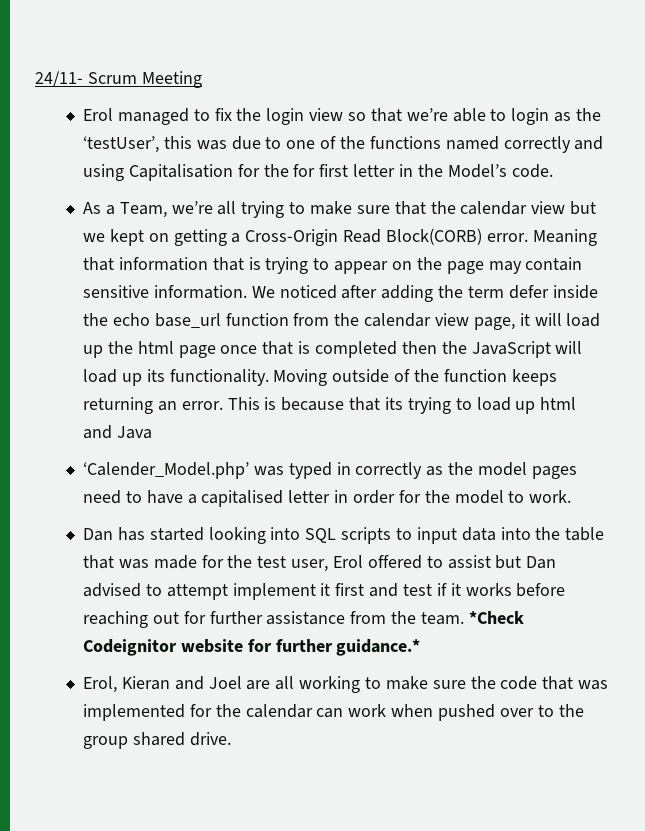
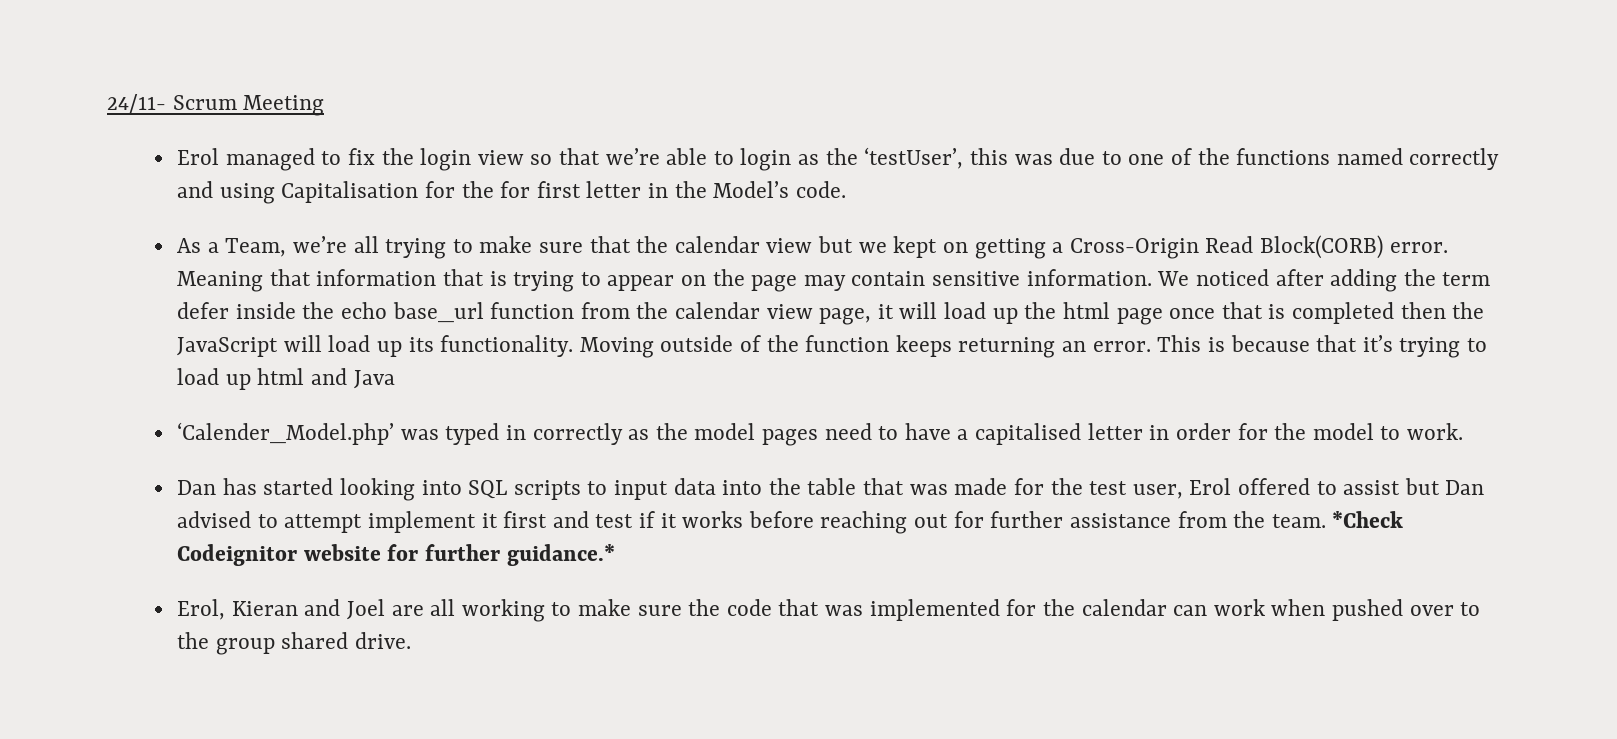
- This is because that its trying to load up html and Java
+ This is because that it’s trying to load up html and Java

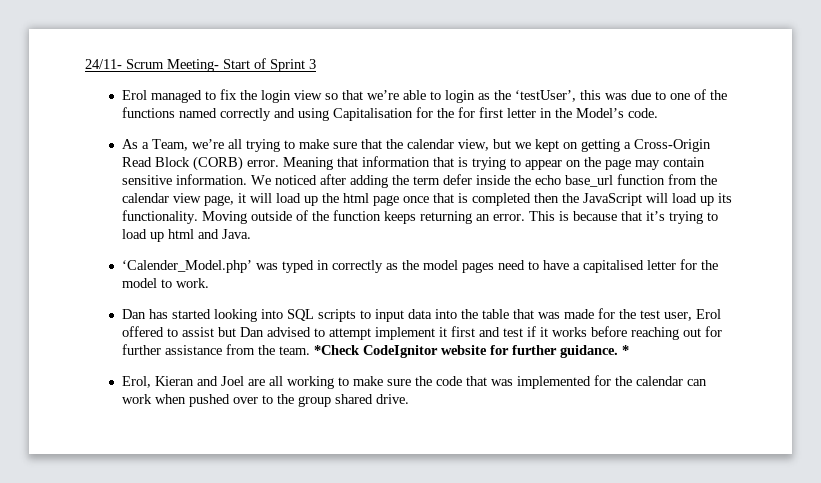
- 24/11- Scrum Meeting
+ 24/11- Scrum Meeting- Start of Sprint 3
- As a Team, we’re all trying to make sure that the calendar view but we kept on getting a Cross-Origin Read Block(CORB) error.
+ As a Team, we’re all trying to make sure that the calendar view, but we kept on getting a Cross-Origin Read Block (CORB) error.
- This is because that it’s trying to load up html and Java
+ This is because that it’s trying to load up html and Java.
- ‘Calender_Model.php’ was typed in correctly as the model pages need to have a capitalised letter in order for the model to work.
+ ‘Calender_Model.php’ was typed in correctly as the model pages need to have a capitalised letter for the model to work.
- *Check Codeignitor website for further guidance.*
+ *Check CodeIgnitor website for further guidance. *

